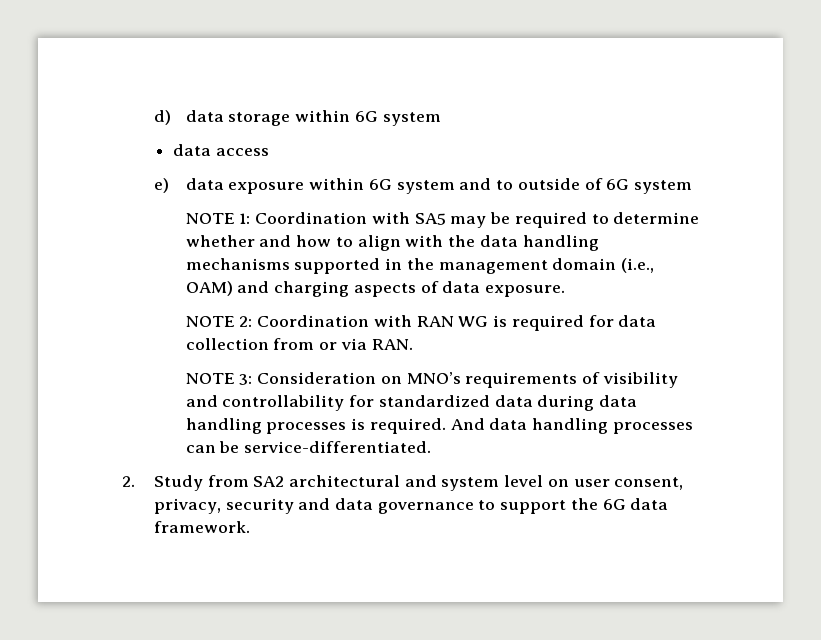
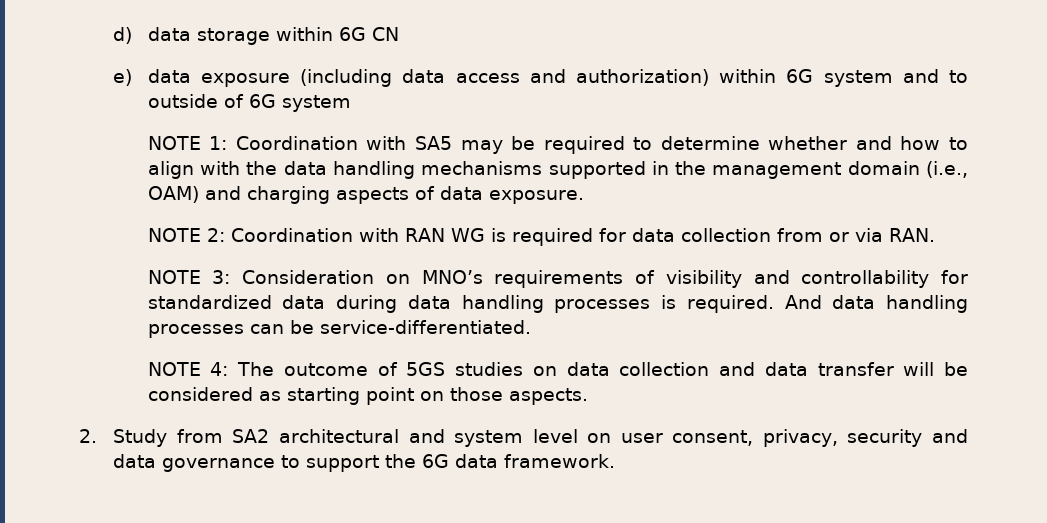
- d) data storage within 6G system
- data access
+ d) data storage within 6G CN
- e) data exposure within 6G system and to outside of 6G system
+ e) data exposure (including data access and authorization) within 6G system and to outside of 6G system
+ NOTE 4: The outcome of 5GS studies on data collection and data transfer will be considered as starting point on those aspects.

